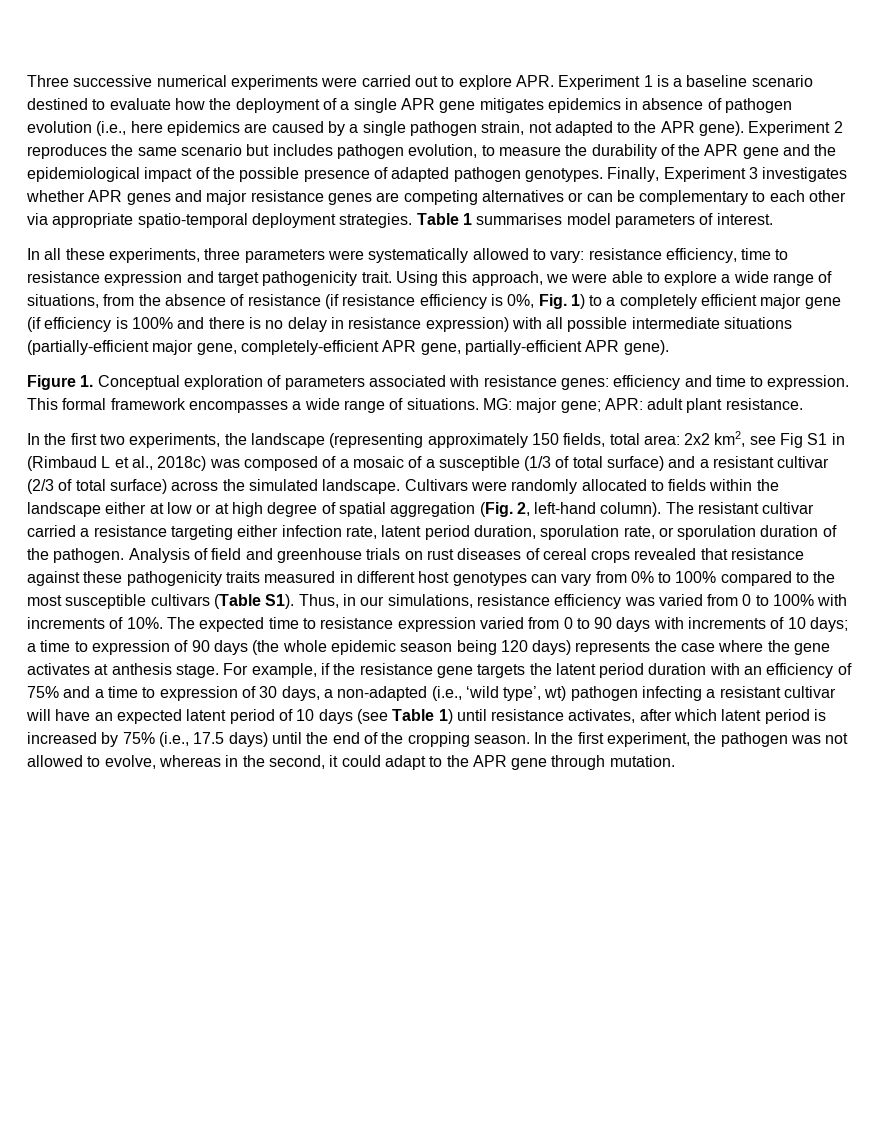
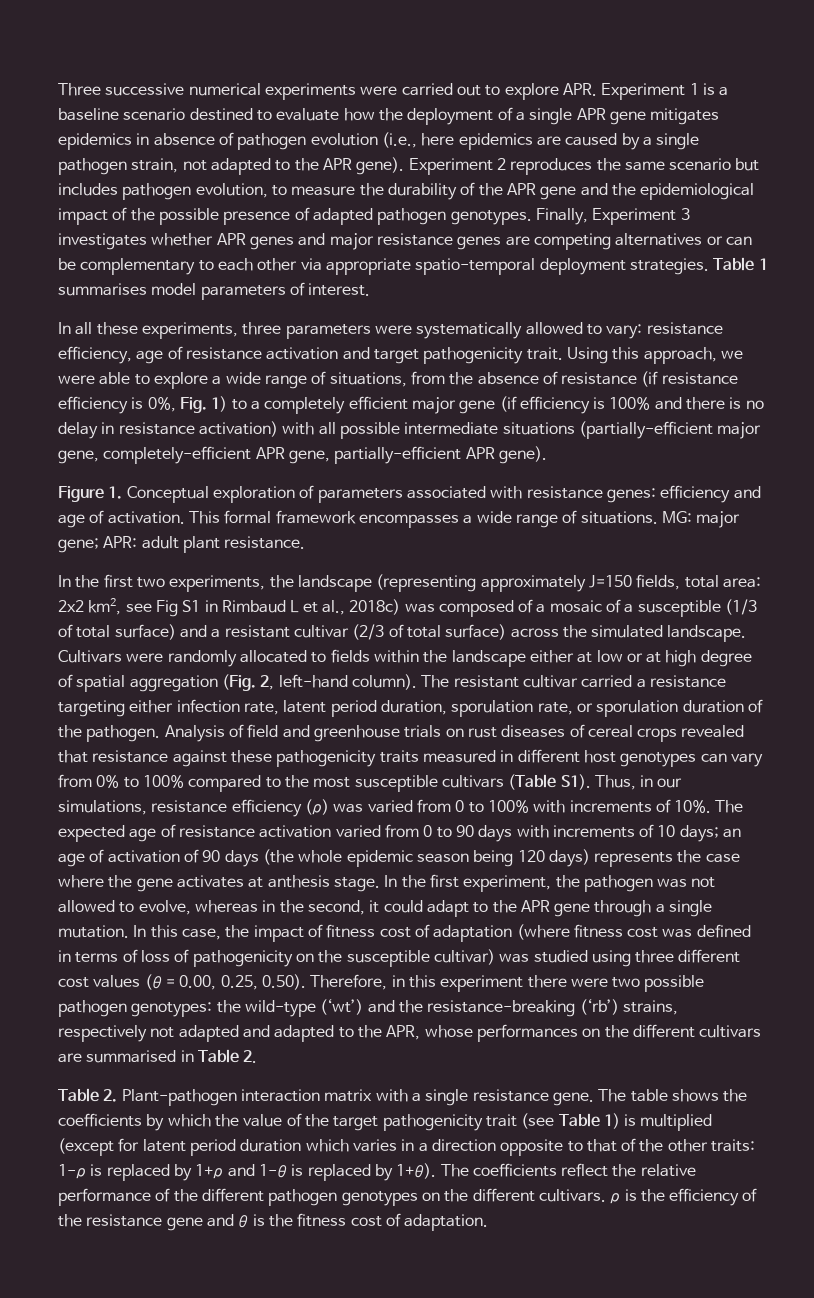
- In all these experiments, three parameters were systematically allowed to vary: resistance efficiency, time to resistance expression and target pathogenicity trait.
+ In all these experiments, three parameters were systematically allowed to vary: resistance efficiency, age of resistance activation and target pathogenicity trait.
- Using this approach, we were able to explore a wide range of situations, from the absence of resistance (if resistance efficiency is 0%, Fig. 1) to a completely efficient major gene (if efficiency is 100% and there is no delay in resistance expression) with all possible intermediate situations (partially-efficient major gene, completely-efficient APR gene, partially-efficient APR gene).
+ Using this approach, we were able to explore a wide range of situations, from the absence of resistance (if resistance efficiency is 0%, Fig. 1) to a completely efficient major gene (if efficiency is 100% and there is no delay in resistance activation) with all possible intermediate situations (partially-efficient major gene, completely-efficient APR gene, partially-efficient APR gene).
- Figure 1. Conceptual exploration of parameters associated with resistance genes: efficiency and time to expression.
+ Figure 1. Conceptual exploration of parameters associated with resistance genes: efficiency and age of activation.
- In the first two experiments, the landscape (representing approximately 150 fields, total area: 2x2 km2, see Fig S1 in (Rimbaud L et al., 2018c) was composed of a mosaic of a susceptible (1/3 of total surface) and a resistant cultivar (2/3 of total surface) across the simulated landscape.
+ In the first two experiments, the landscape (representing approximately J=150 fields, total area: 2x2 km2, see Fig S1 in Rimbaud L et al., 2018c) was composed of a mosaic of a susceptible (1/3 of total surface) and a resistant cultivar (2/3 of total surface) across the simulated landscape.
- Analysis of field and greenhouse trials on rust diseases of cereal crops revealed that resistance against these pathogenicity traits measured in different host genotypes can vary from 0% to 100% compared to the most susceptible cultivars (Table S1). Thus, in our simulations, resistance efficiency was varied from 0 to 100% with increments of 10%.
+ Analysis of field and greenhouse trials on rust diseases of cereal crops revealed that resistance against these pathogenicity traits measured in different host genotypes can vary from 0% to 100% compared to the most susceptible cultivars (Table S1). Thus, in our simulations, resistance efficiency (ρ) was varied from 0 to 100% with increments of 10%.
- The expected time to resistance expression varied from 0 to 90 days with increments of 10 days; a time to expression of 90 days (the whole epidemic season being 120 days) represents the case where the gene activates at anthesis stage.
+ The expected age of resistance activation varied from 0 to 90 days with increments of 10 days; an age of activation of 90 days (the whole epidemic season being 120 days) represents the case where the gene activates at anthesis stage.
- For example, if the resistance gene targets the latent period duration with an efficiency of 75% and a time to expression of 30 days, a non-adapted (i.e., ‘wild type’, wt) pathogen infecting a resistant cultivar will have an expected latent period of 10 days (see Table 1) until resistance activates, after which latent period is increased by 75% (i.e., 17.5 days) until the end of the cropping season.
- In the first experiment, the pathogen was not allowed to evolve, whereas in the second, it could adapt to the APR gene through mutation.
+ In the first experiment, the pathogen was not allowed to evolve, whereas in the second, it could adapt to the APR gene through a single mutation. In this case, the impact of fitness cost of adaptation (where fitness cost was defined in terms of loss of pathogenicity on the susceptible cultivar) was studied using three different cost values (θ = 0.00, 0.25, 0.50). Therefore, in this experiment there were two possible pathogen genotypes: the wild-type (‘wt’) and the resistance-breaking (‘rb’) strains, respectively not adapted and adapted to the APR, whose performances on the different cultivars are summarised in Table 2.
+ Table 2. Plant-pathogen interaction matrix with a single resistance gene. The table shows the coefficients by which the value of the target pathogenicity trait (see Table 1) is multiplied (except for latent period duration which varies in a direction opposite to that of the other traits: 1-ρ is replaced by 1+ρ and 1-θ is replaced by 1+θ). The coefficients reflect the relative performance of the different pathogen genotypes on the different cultivars. ρ is the efficiency of the resistance gene and θ is the fitness cost of adaptation.

